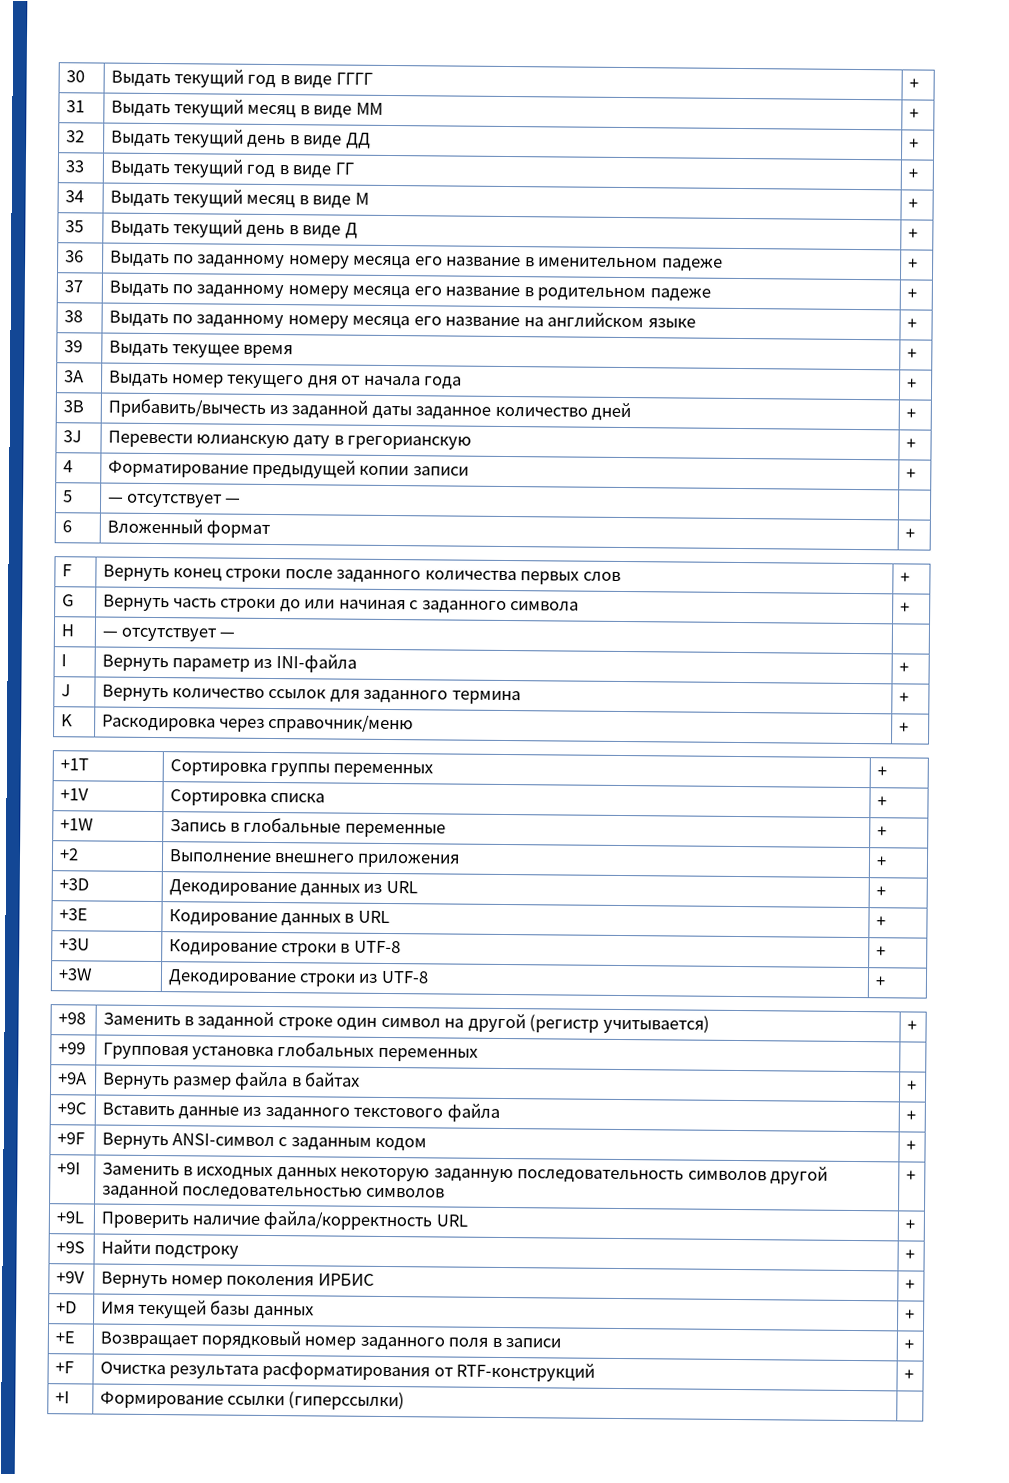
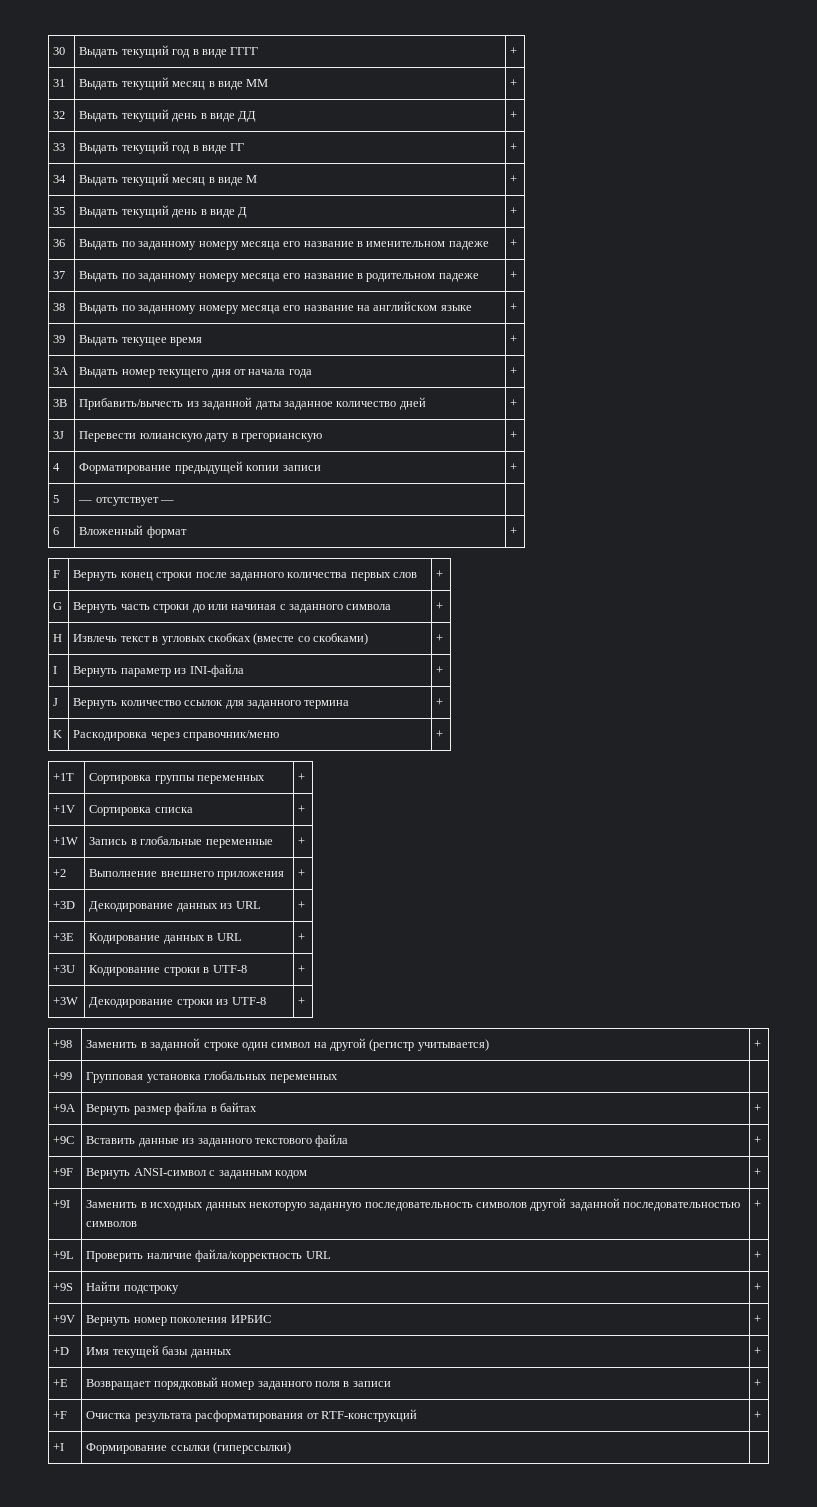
- H | — отсутствует — |
+ H | Извлечь текст в угловых скобках (вместе со скобками) | +

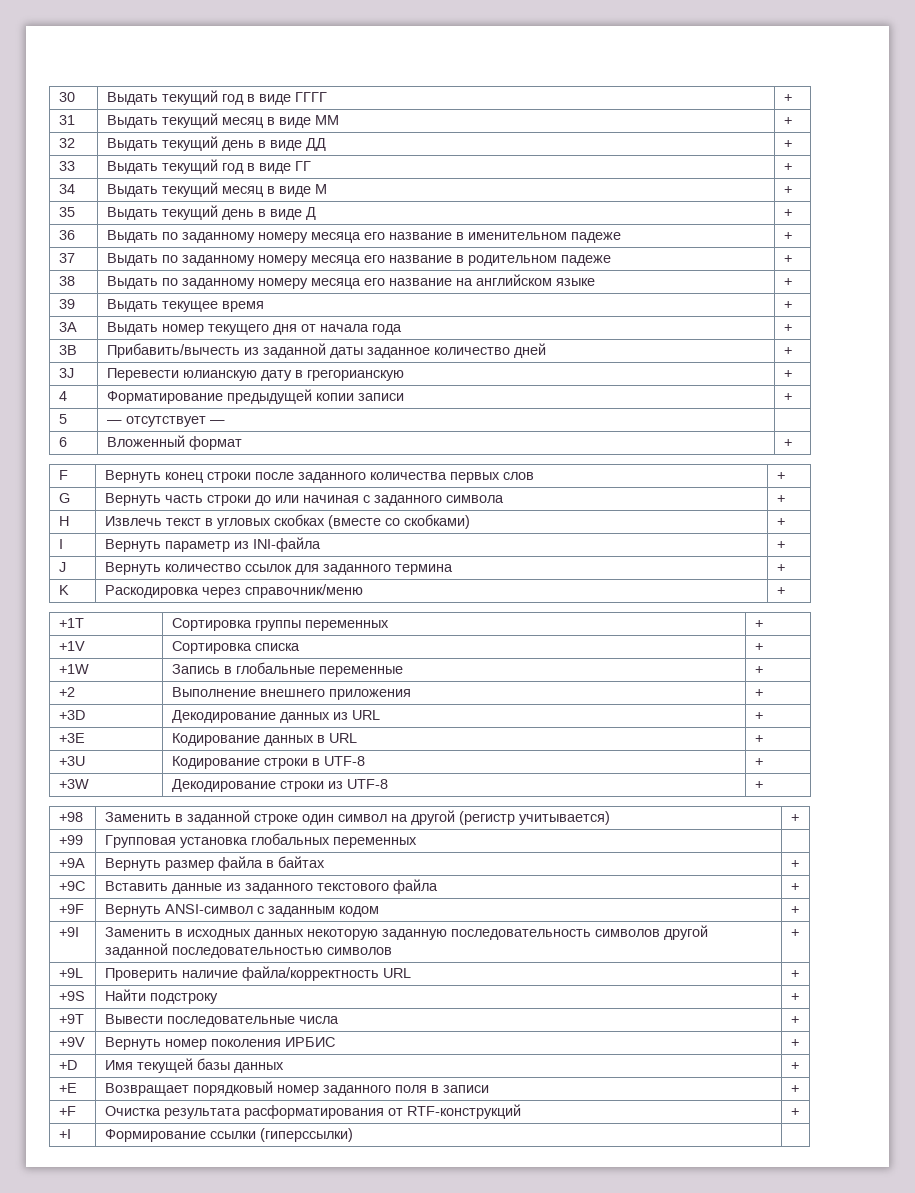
+ +9T | Вывести последовательные числа | +

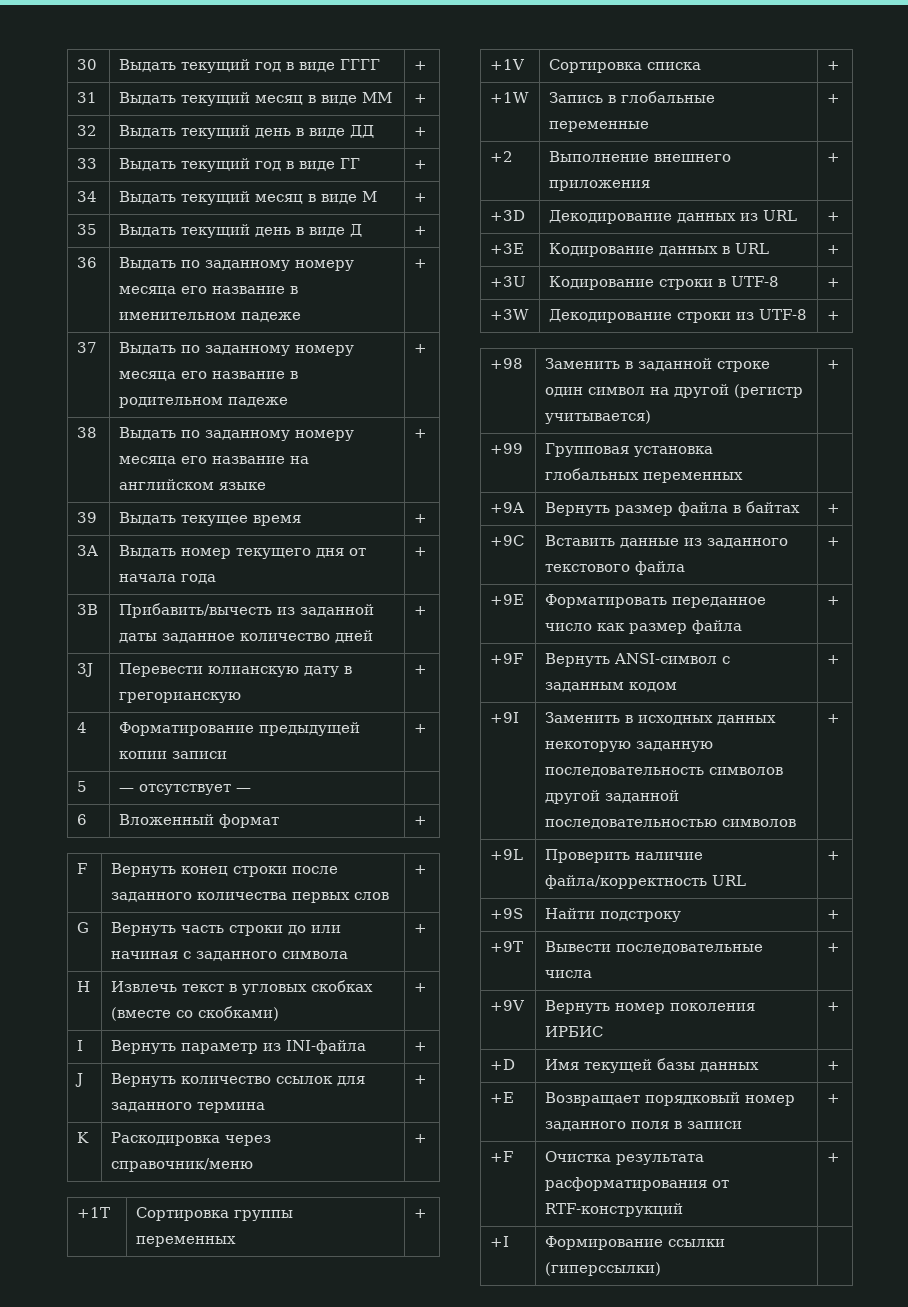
+ +9E | Форматировать переданное число как размер файла | +

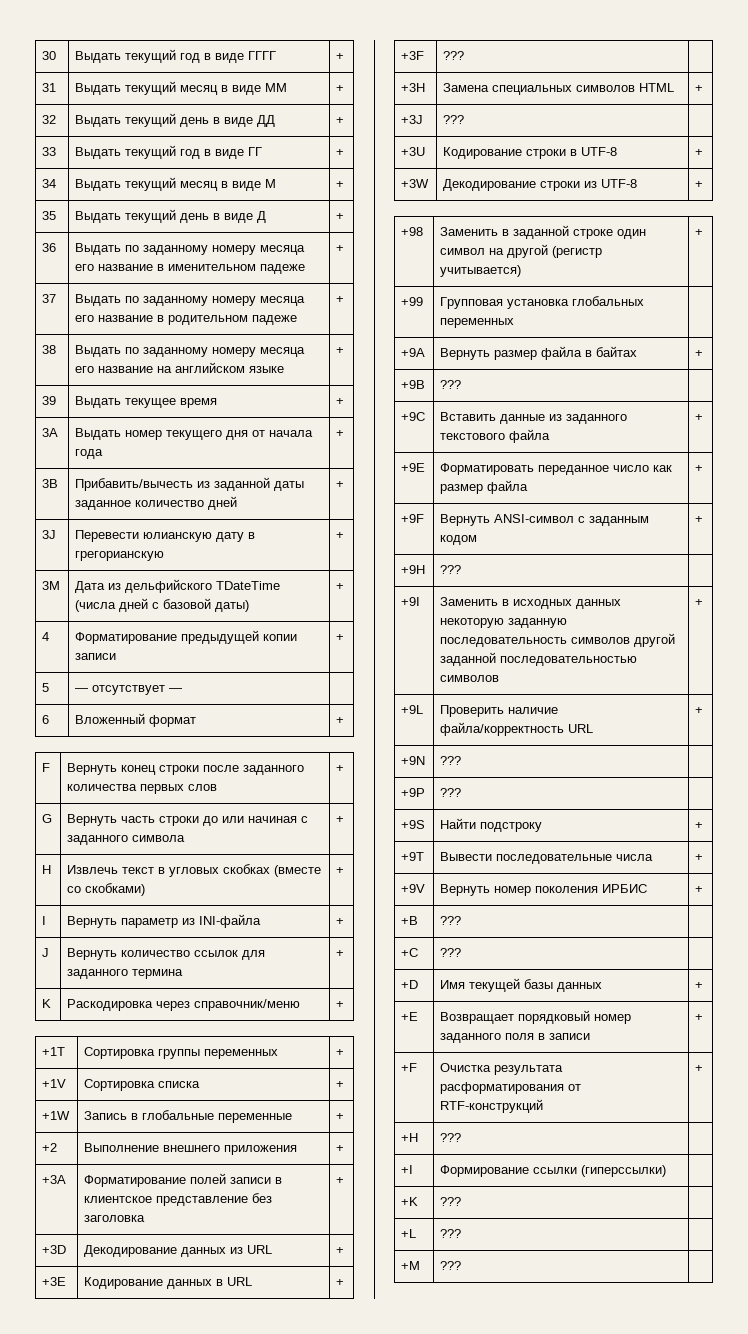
+ 3M | Дата из дельфийского TDateTime (числа дней с базовой даты) | +
+ +3A | Форматирование полей записи в клиентское представление без заголовка | +
+ +3F | ??? |
+ +3H | Замена специальных символов HTML | +
+ +3J | ??? |
+ +9B | ??? |
+ +9H | ??? |
+ +9N | ??? |
+ +9P | ??? |
+ +B | ??? |
+ +C | ??? |
+ +H | ??? |
+ +K | ??? |
+ +L | ??? |
+ +M | ??? |

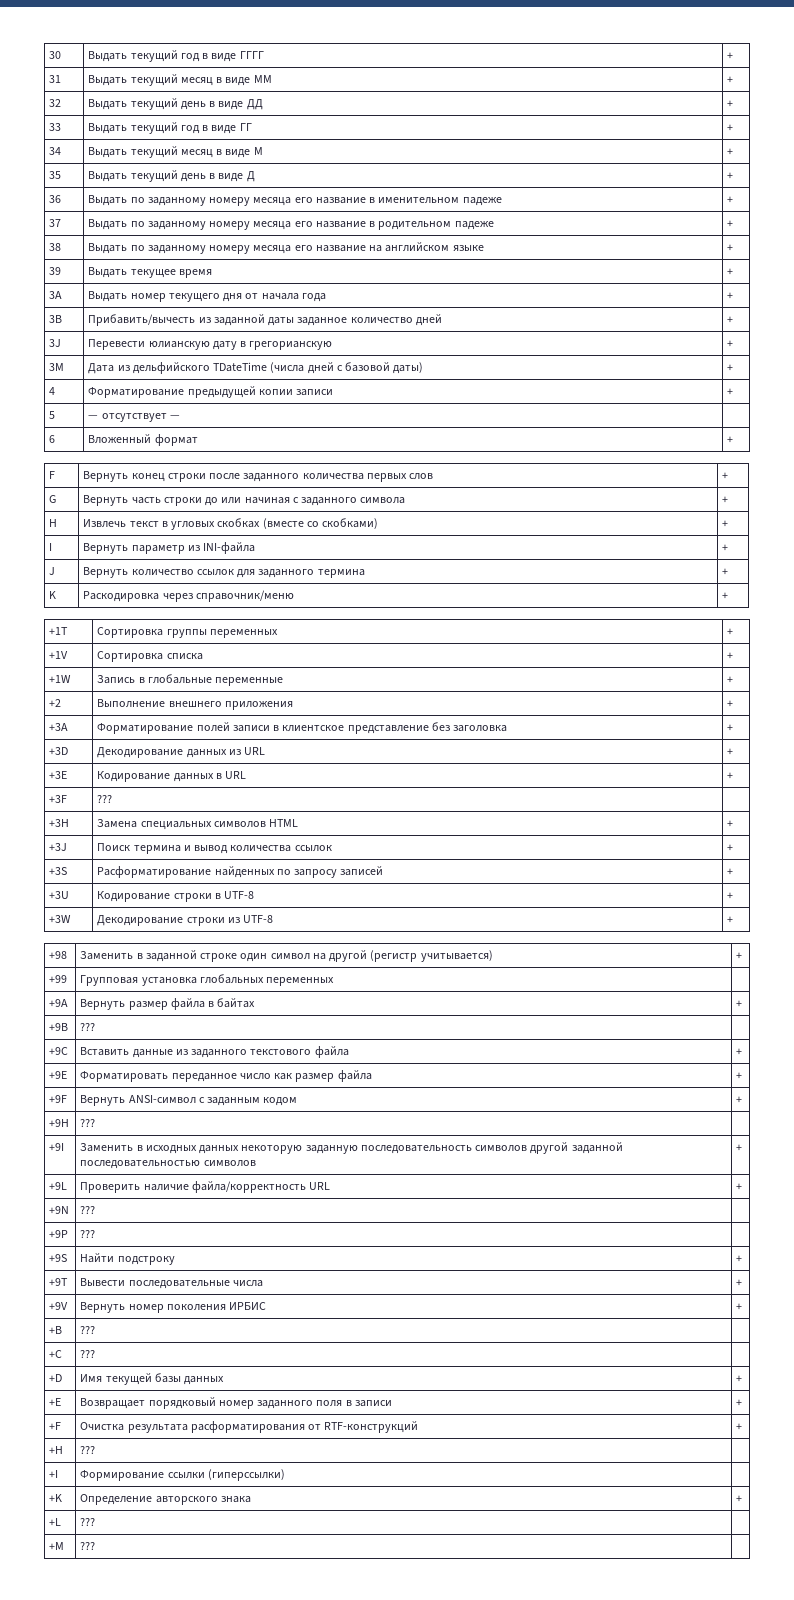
- +3J | ??? |
+ +3J | Поиск термина и вывод количества ссылок | +
+ +3S | Расформатирование найденных по запросу записей | +
- +K | ??? |
+ +K | Определение авторского знака | +

